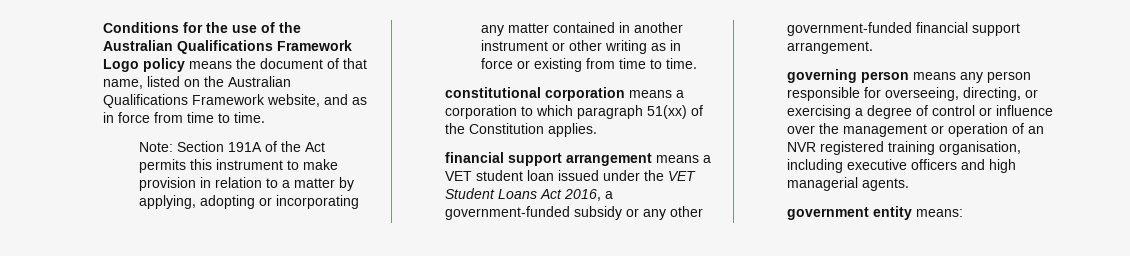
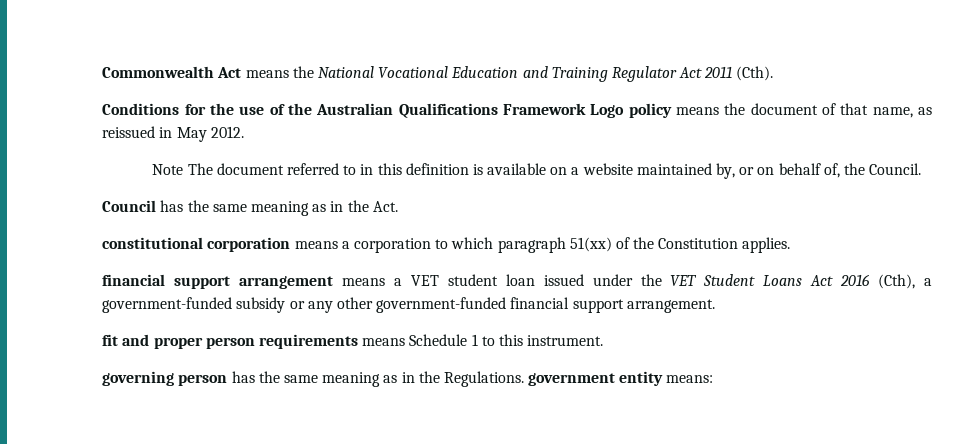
+ Commonwealth Act means the National Vocational Education and Training Regulator Act 2011 (Cth).
- Conditions for the use of the Australian Qualifications Framework Logo policy means the document of that name, listed on the Australian Qualifications Framework website, and as in force from time to time.
- Note: Section 191A of the Act permits this instrument to make provision in relation to a matter by applying, adopting or incorporating any matter contained in another instrument or other writing as in force or existing from time to time.
+ Conditions for the use of the Australian Qualifications Framework Logo policy means the document of that name, as reissued in May 2012.
+ Note The document referred to in this definition is available on a website maintained by, or on behalf of, the Council.
+ Council has the same meaning as in the Act.
- financial support arrangement means a VET student loan issued under the VET Student Loans Act 2016, a government-funded subsidy or any other government-funded financial support arrangement.
+ financial support arrangement means a VET student loan issued under the VET Student Loans Act 2016 (Cth), a government-funded subsidy or any other government-funded financial support arrangement.
- governing person means any person responsible for overseeing, directing, or exercising a degree of control or influence over the management or operation of an NVR registered training organisation, including executive officers and high managerial agents.
- government entity means:
+ fit and proper person requirements means Schedule 1 to this instrument.
+ governing person has the same meaning as in the Regulations. government entity means:

